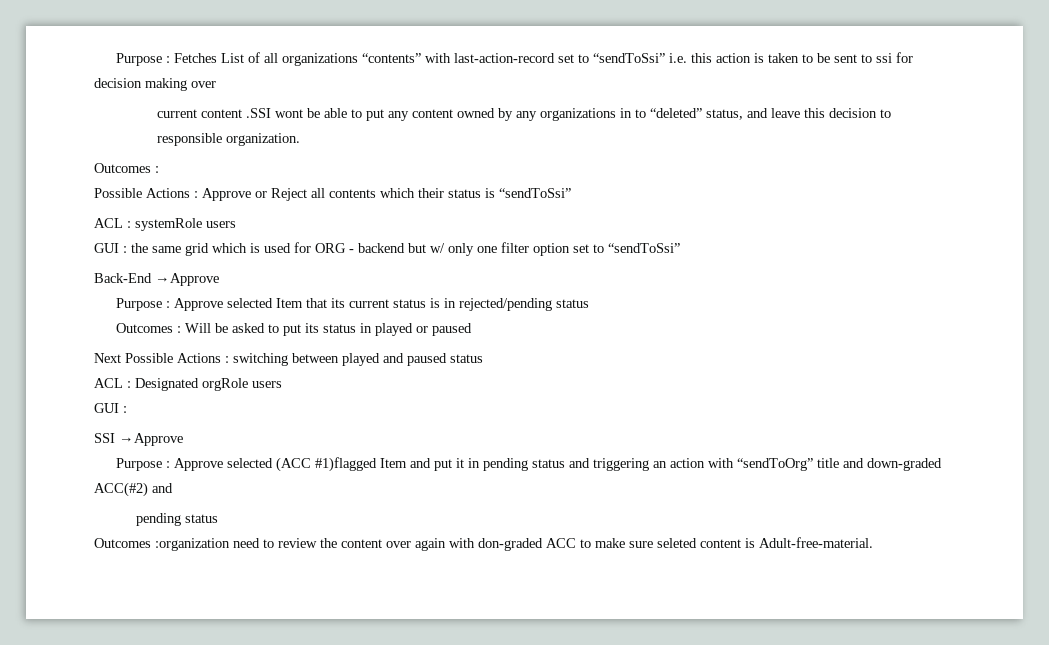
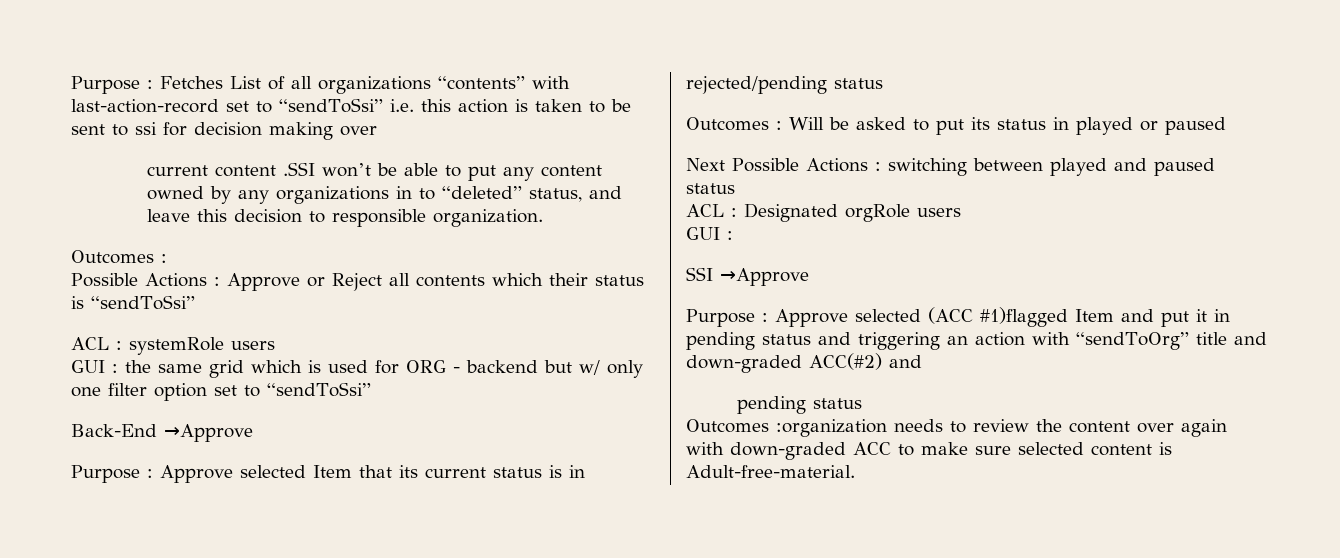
- current content .SSI wont be able to put any content owned by any organizations in to “deleted” status, and leave this decision to responsible organization.
+ current content .SSI won’t be able to put any content owned by any organizations in to “deleted” status, and leave this decision to responsible organization.
- Outcomes :organization need to review the content over again with don-graded ACC to make sure seleted content is Adult-free-material.
+ Outcomes :organization needs to review the content over again with down-graded ACC to make sure selected content is Adult-free-material.

